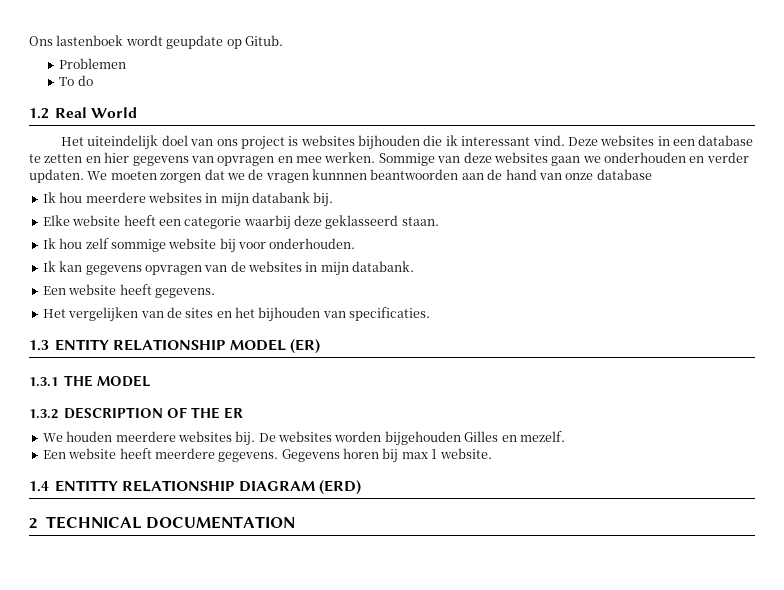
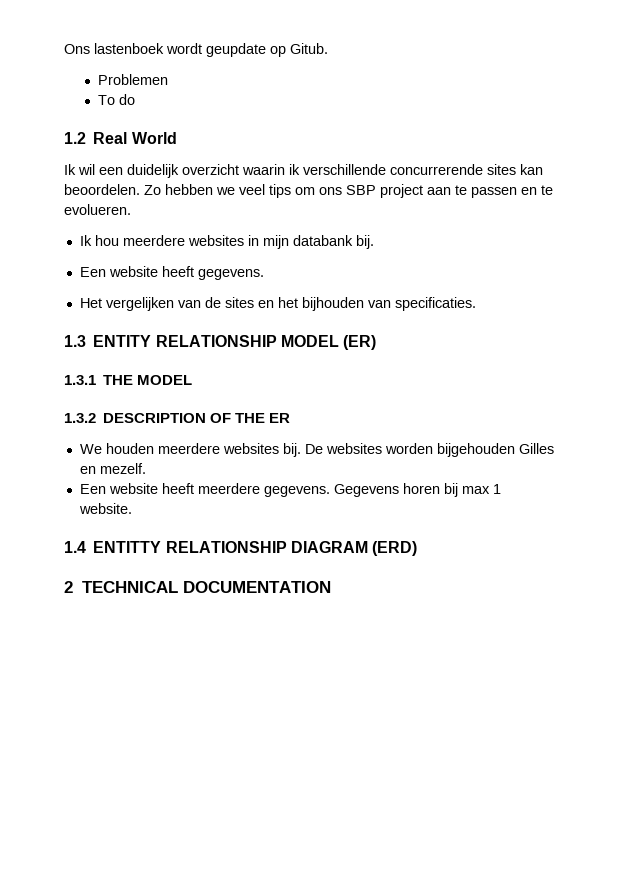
- Het uiteindelijk doel van ons project is websites bijhouden die ik interessant vind. Deze websites in een database te zetten en hier gegevens van opvragen en mee werken. Sommige van deze websites gaan we onderhouden en verder updaten. We moeten zorgen dat we de vragen kunnnen beantwoorden aan de hand van onze database
+ Ik wil een duidelijk overzicht waarin ik verschillende concurrerende sites kan beoordelen. Zo hebben we veel tips om ons SBP project aan te passen en te evolueren.
- Elke website heeft een categorie waarbij deze geklasseerd staan.
- Ik hou zelf sommige website bij voor onderhouden.
- Ik kan gegevens opvragen van de websites in mijn databank.

